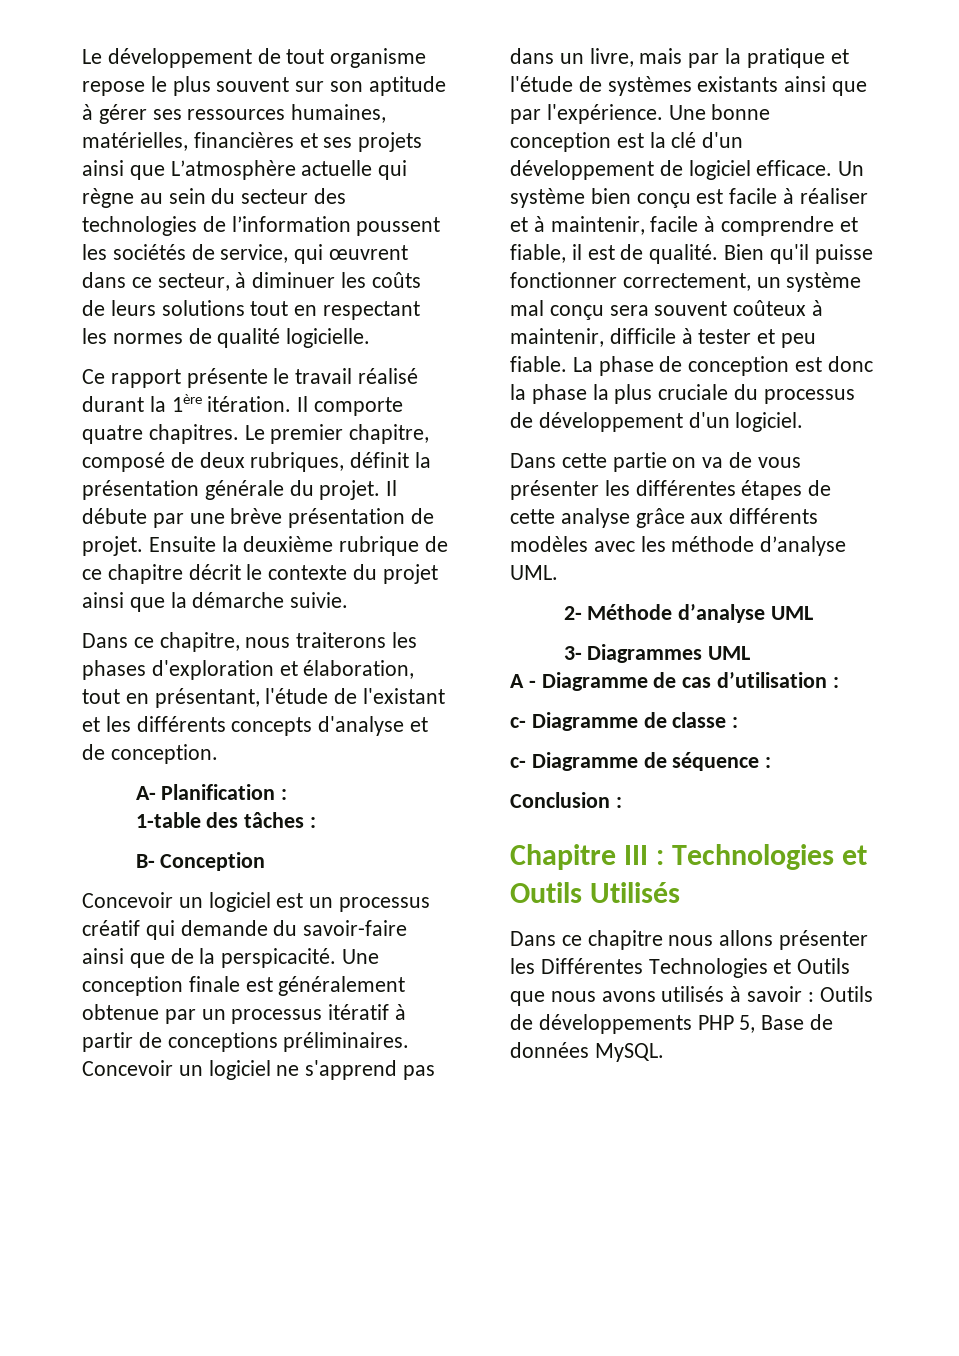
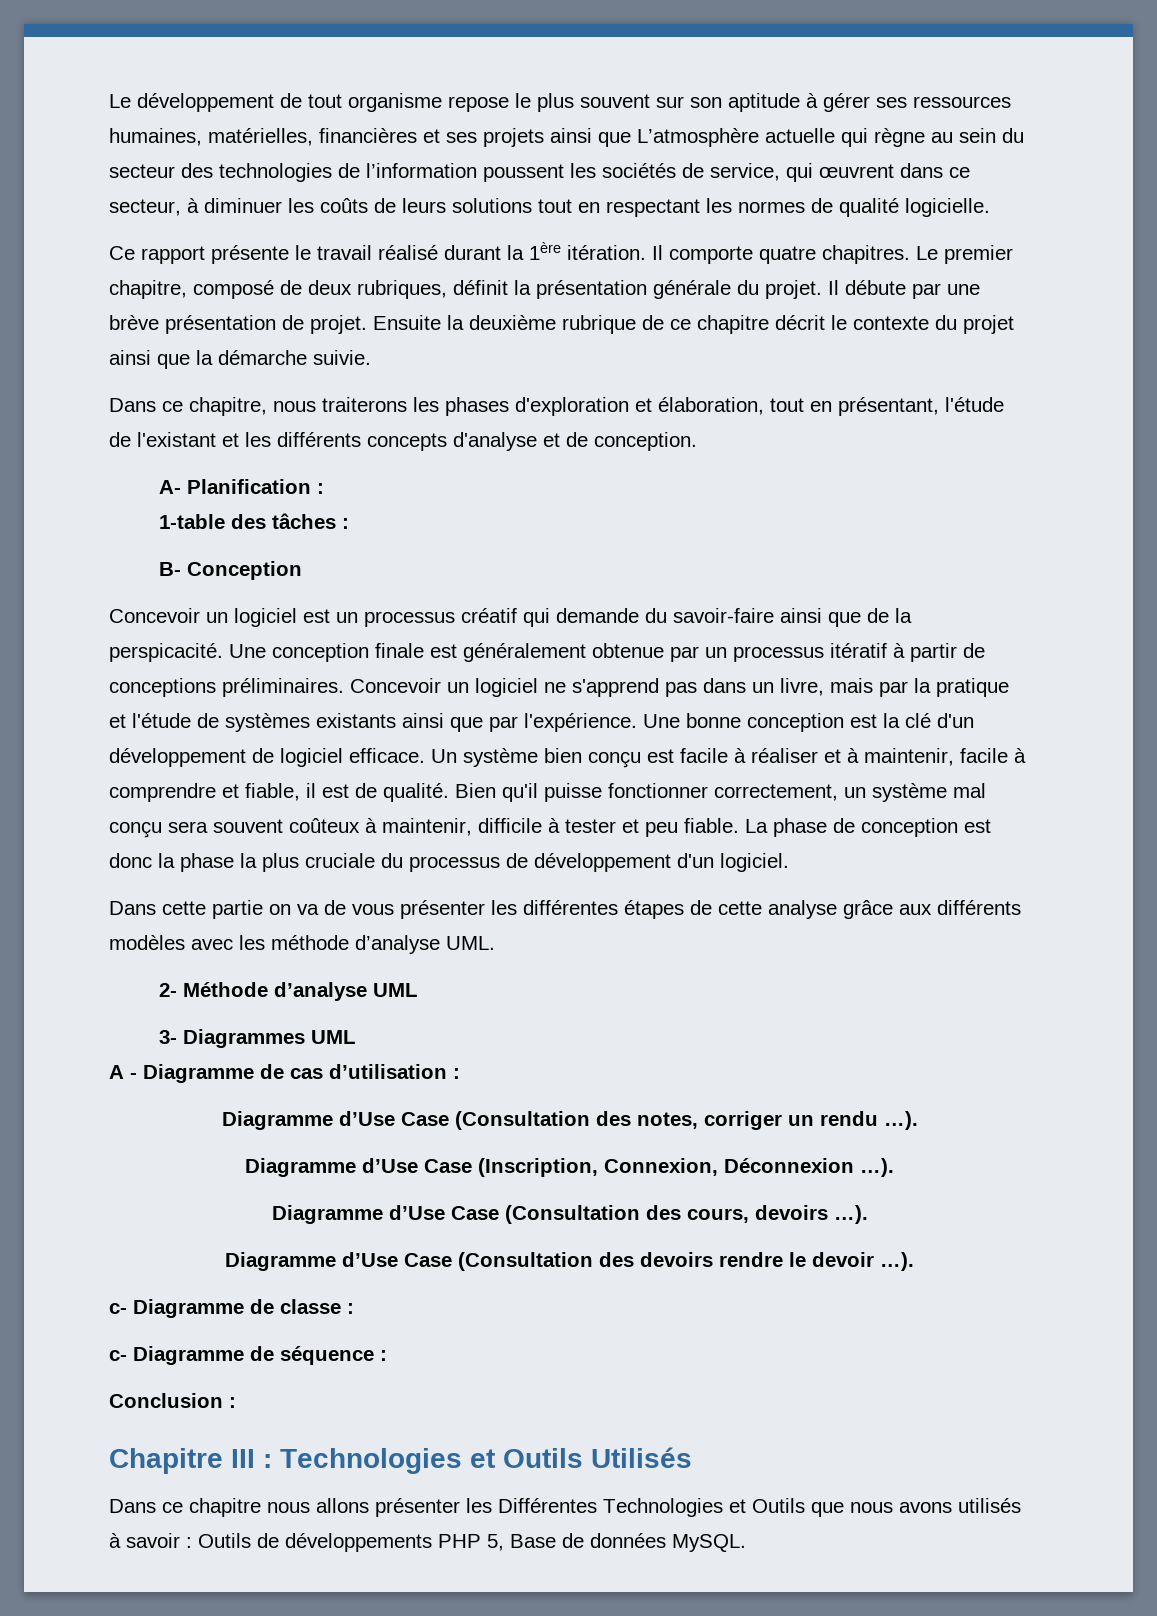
+ Diagramme d’Use Case (Consultation des notes, corriger un rendu …).
+ Diagramme d’Use Case (Inscription, Connexion, Déconnexion …).
+ Diagramme d’Use Case (Consultation des cours, devoirs …).
+ Diagramme d’Use Case (Consultation des devoirs rendre le devoir …).

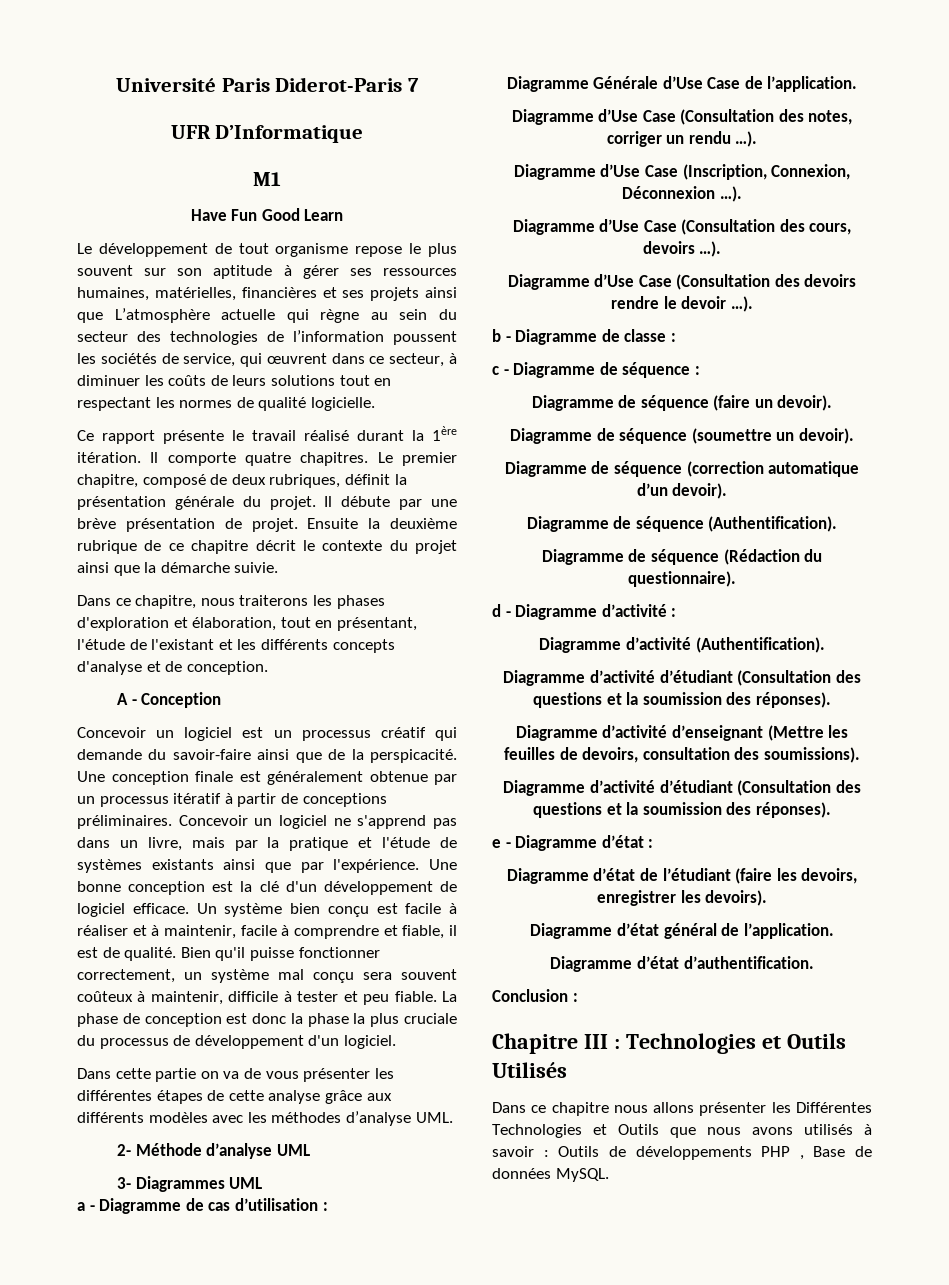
+ Université Paris Diderot-Paris 7
+ UFR D’Informatique
+ M1
+ Have Fun Good Learn
- A- Planification :
- 1-table des tâches :
- B- Conception
+ A - Conception
- Dans cette partie on va de vous présenter les différentes étapes de cette analyse grâce aux différents modèles avec les méthode d’analyse UML.
+ Dans cette partie on va de vous présenter les différentes étapes de cette analyse grâce aux différents modèles avec les méthodes d’analyse UML.
- A - Diagramme de cas d’utilisation :
+ a - Diagramme de cas d’utilisation :
+ Diagramme Générale d’Use Case de l’application.
- c- Diagramme de classe :
+ b - Diagramme de classe :
- c- Diagramme de séquence :
+ c - Diagramme de séquence :
+ Diagramme de séquence (faire un devoir).
+ Diagramme de séquence (soumettre un devoir).
+ Diagramme de séquence (correction automatique d’un devoir).
+ Diagramme de séquence (Authentification).
+ Diagramme de séquence (Rédaction du questionnaire).
+ d - Diagramme d’activité :
+ Diagramme d’activité (Authentification).
+ Diagramme d’activité d’étudiant (Consultation des questions et la soumission des réponses).
+ Diagramme d’activité d’enseignant (Mettre les feuilles de devoirs, consultation des soumissions).
+ Diagramme d’activité d’étudiant (Consultation des questions et la soumission des réponses).
+ e - Diagramme d’état :
+ Diagramme d’état de l’étudiant (faire les devoirs, enregistrer les devoirs).
+ Diagramme d’état général de l’application.
+ Diagramme d’état d’authentification.
- Dans ce chapitre nous allons présenter les Différentes Technologies et Outils que nous avons utilisés à savoir : Outils de développements PHP 5, Base de données MySQL.
+ Dans ce chapitre nous allons présenter les Différentes Technologies et Outils que nous avons utilisés à savoir : Outils de développements PHP , Base de données MySQL.

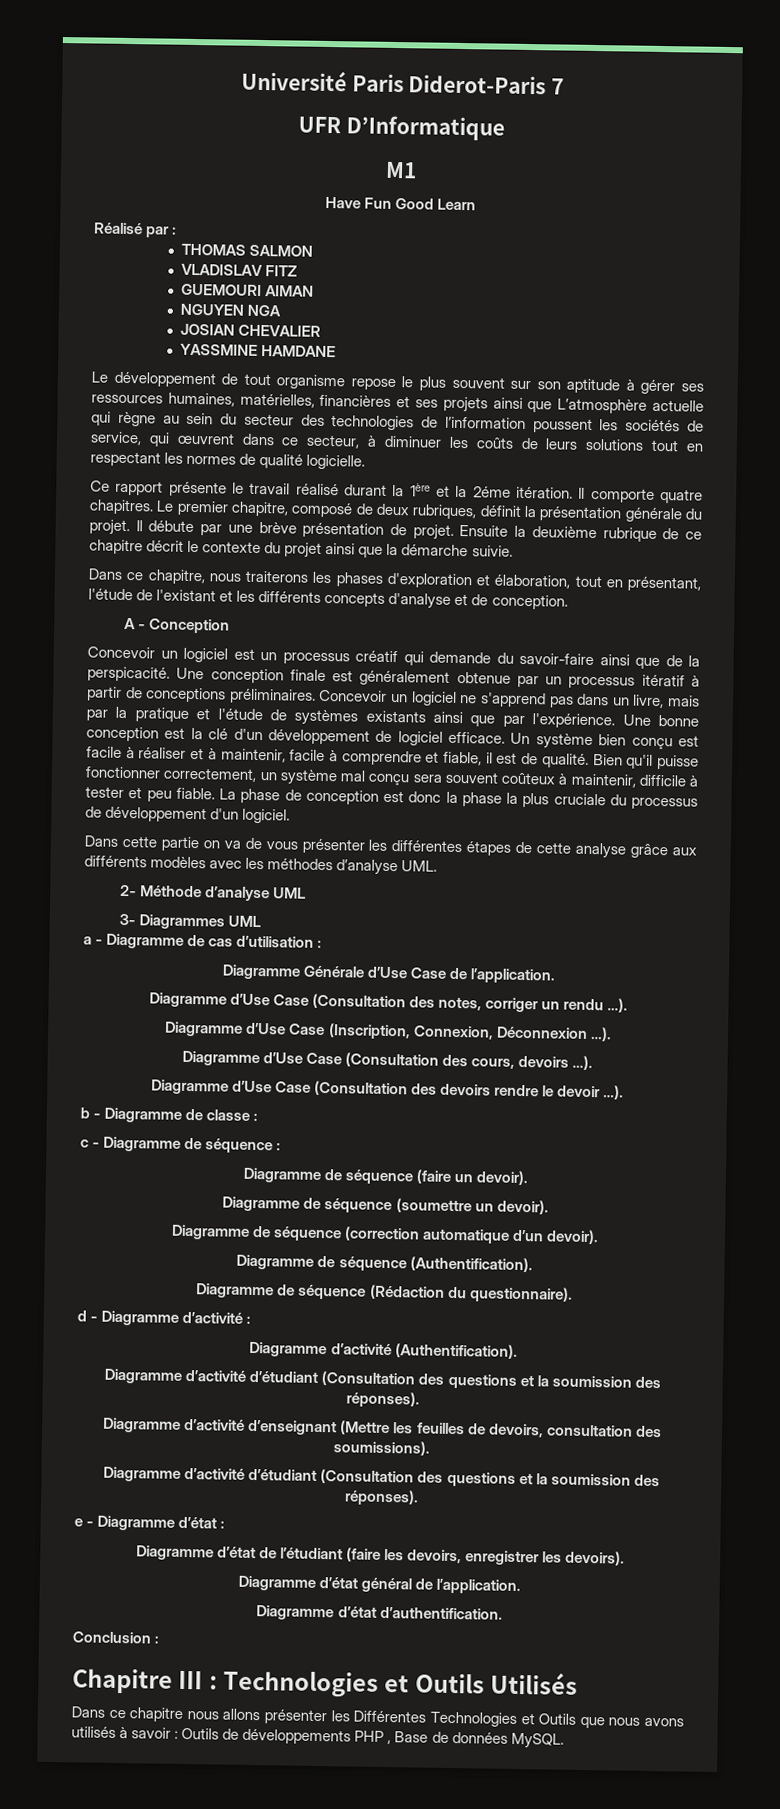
+ Réalisé par :
+ THOMAS SALMON
+ VLADISLAV FITZ
+ GUEMOURI AIMAN
+ NGUYEN NGA
+ JOSIAN CHEVALIER
+ YASSMINE HAMDANE
- Ce rapport présente le travail réalisé durant la 1ère itération.
+ Ce rapport présente le travail réalisé durant la 1ère et la 2éme itération.

